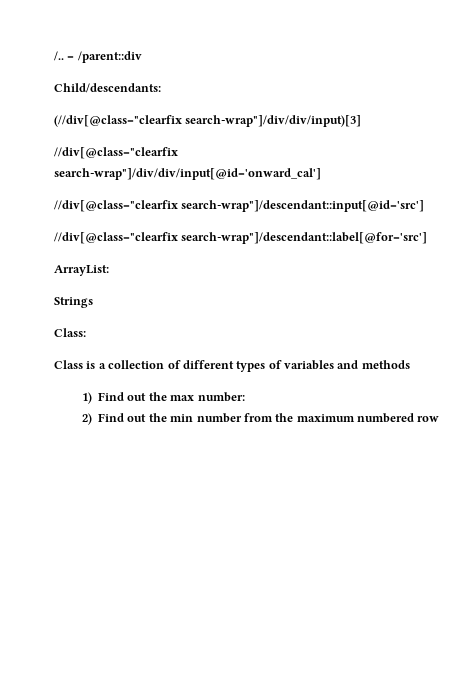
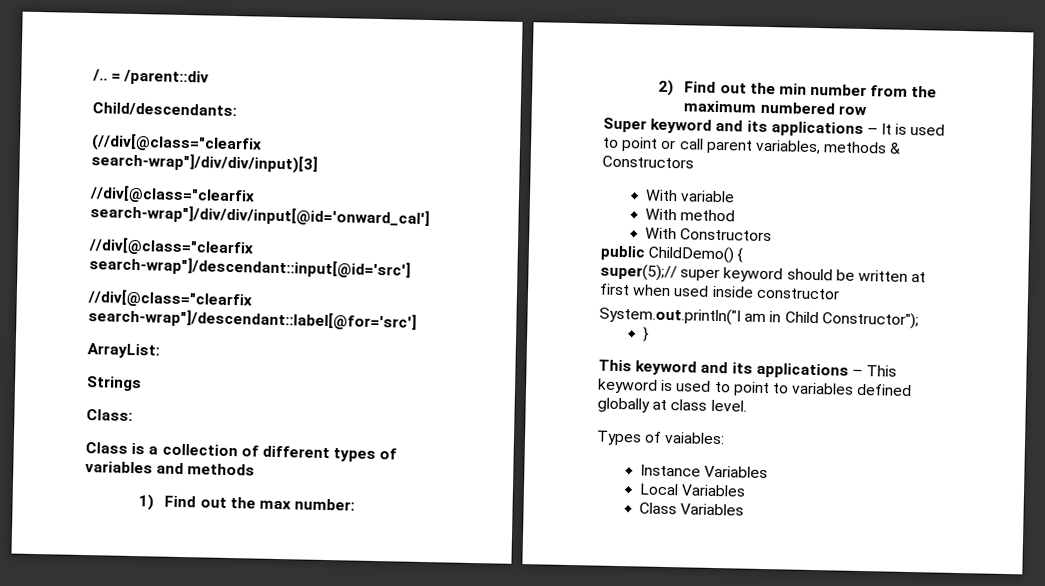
+ Super keyword and its applications – It is used to point or call parent variables, methods & Constructors
+ With variable
+ With method
+ With Constructors
+ public ChildDemo() {
+ super(5);// super keyword should be written at first when used inside constructor
+ System.out.println("I am in Child Constructor");
+ }
+ This keyword and its applications – This keyword is used to point to variables defined globally at class level.
+ Types of vaiables:
+ Instance Variables
+ Local Variables
+ Class Variables

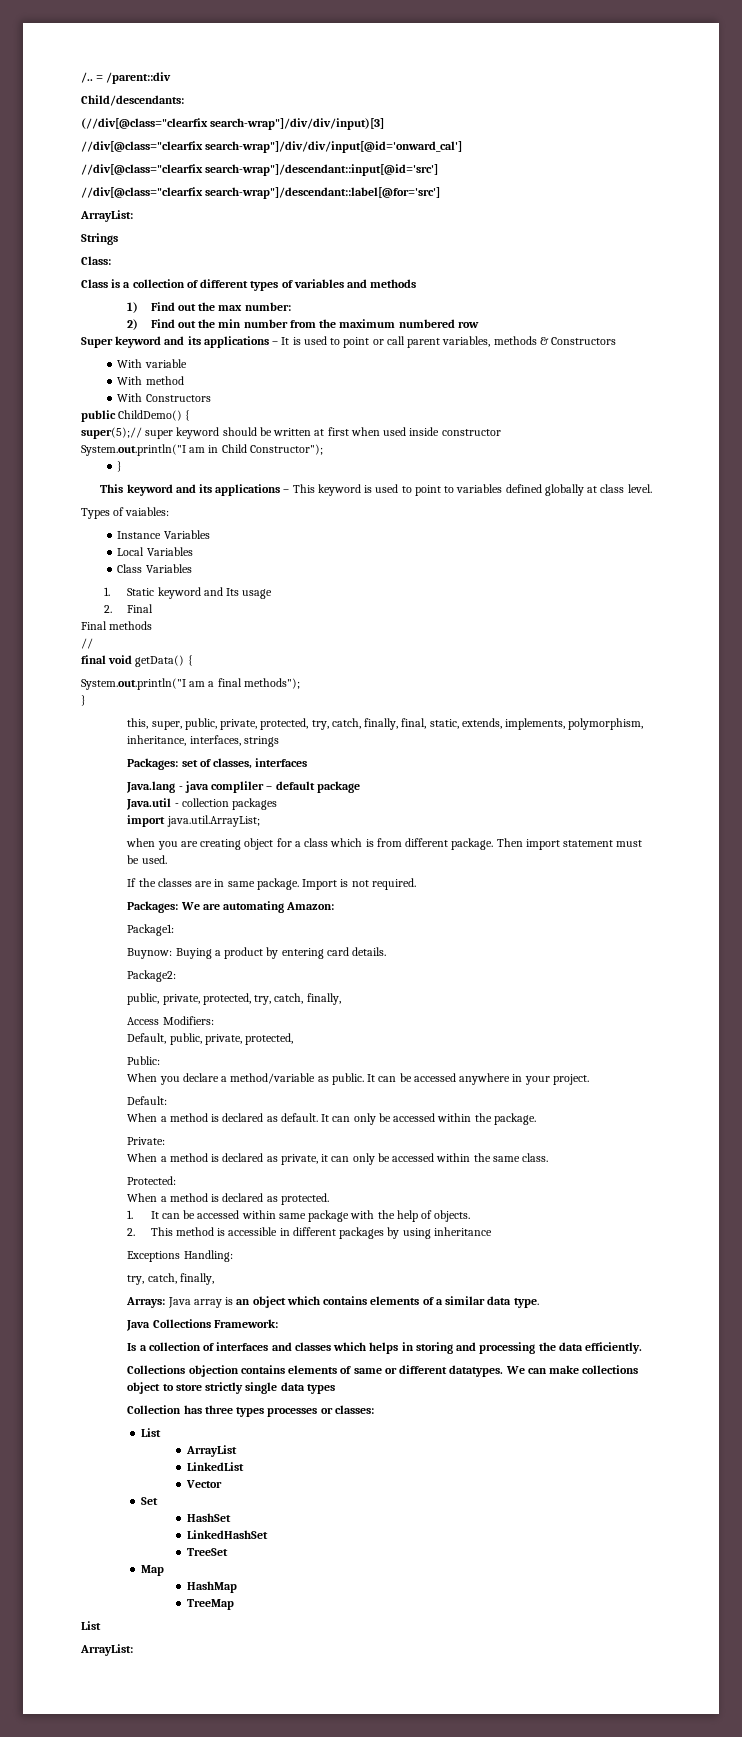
+ 1. Static keyword and Its usage
+ 2. Final
+ Final methods
+ //
+ final void getData() {
+ System.out.println("I am a final methods");
+ }
+ this, super, public, private, protected, try, catch, finally, final, static, extends, implements, polymorphism, inheritance, interfaces, strings
+ Packages: set of classes, interfaces
+ Java.lang - java compliler – default package
+ Java.util - collection packages
+ import java.util.ArrayList;
+ when you are creating object for a class which is from different package. Then import statement must be used.
+ If the classes are in same package. Import is not required.
+ Packages: We are automating Amazon:
+ Package1:
+ Buynow: Buying a product by entering card details.
+ Package2:
+ public, private, protected, try, catch, finally,
+ Access Modifiers:
+ Default, public, private, protected,
+ Public:
+ When you declare a method/variable as public. It can be accessed anywhere in your project.
+ Default:
+ When a method is declared as default. It can only be accessed within the package.
+ Private:
+ When a method is declared as private, it can only be accessed within the same class.
+ Protected:
+ When a method is declared as protected.
+ 1. It can be accessed within same package with the help of objects.
+ 2. This method is accessible in different packages by using inheritance
+ Exceptions Handling:
+ try, catch, finally,
+ Arrays: Java array is an object which contains elements of a similar data type.
+ Java Collections Framework:
+ Is a collection of interfaces and classes which helps in storing and processing the data efficiently.
+ Collections objection contains elements of same or different datatypes. We can make collections object to store strictly single data types
+ Collection has three types processes or classes:
+ List
+ ArrayList
+ LinkedList
+ Vector
+ Set
+ HashSet
+ LinkedHashSet
+ TreeSet
+ Map
+ HashMap
+ TreeMap
+ List
+ ArrayList:

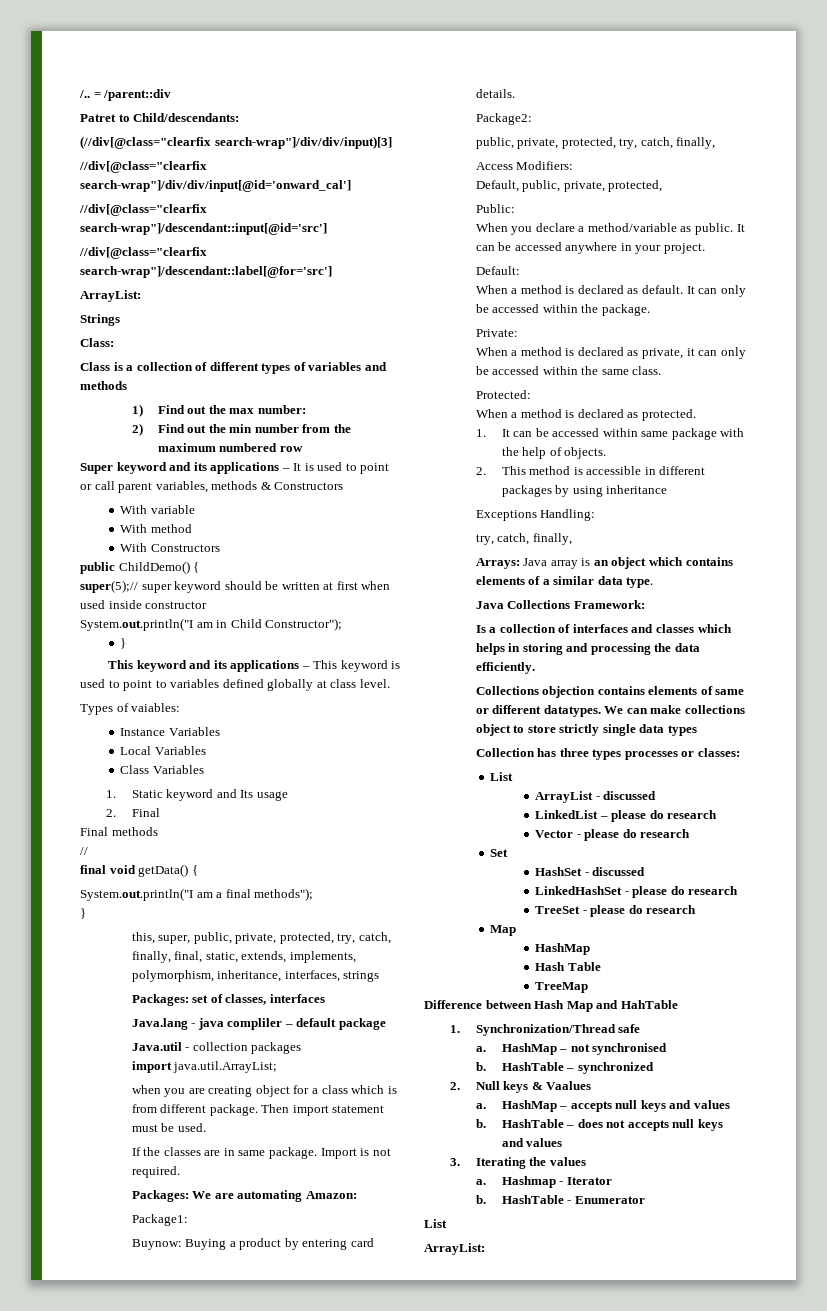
- Child/descendants:
+ Patret to Child/descendants:
- ArrayList
+ ArrayList - discussed
- LinkedList
- Vector
+ LinkedList – please do research
+ Vector - please do research
- HashSet
+ HashSet - discussed
- LinkedHashSet
- TreeSet
+ LinkedHashSet - please do research
+ TreeSet - please do research
+ Hash Table
+ Difference between Hash Map and HahTable
+ 1. Synchronization/Thread safe
+ a. HashMap – not synchronised
+ b. HashTable – synchronized
+ 2. Null keys & Vaalues
+ a. HashMap – accepts null keys and values
+ b. HashTable – does not accepts null keys and values
+ 3. Iterating the values
+ a. Hashmap - Iterator
+ b. HashTable - Enumerator

